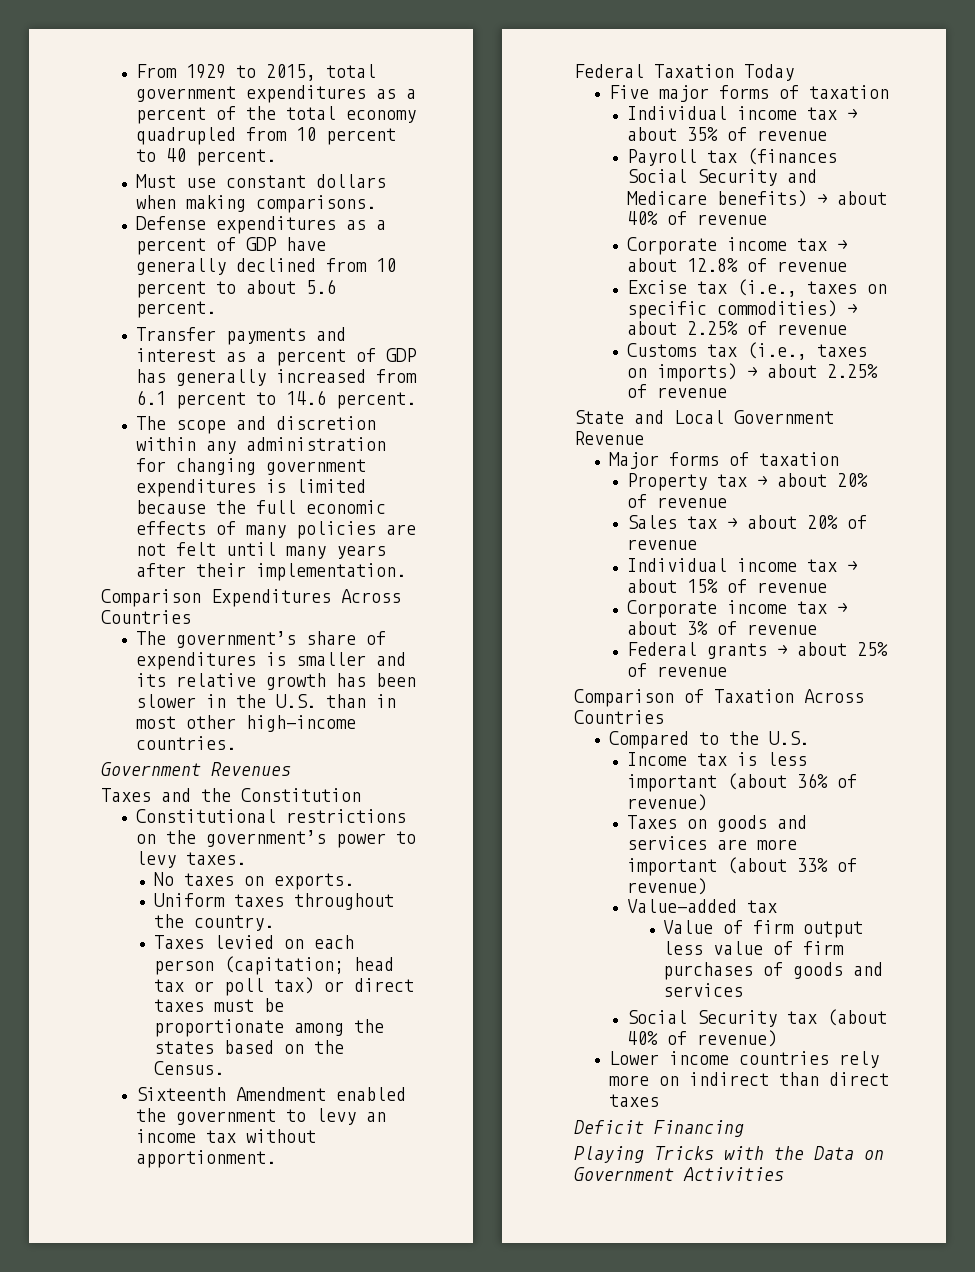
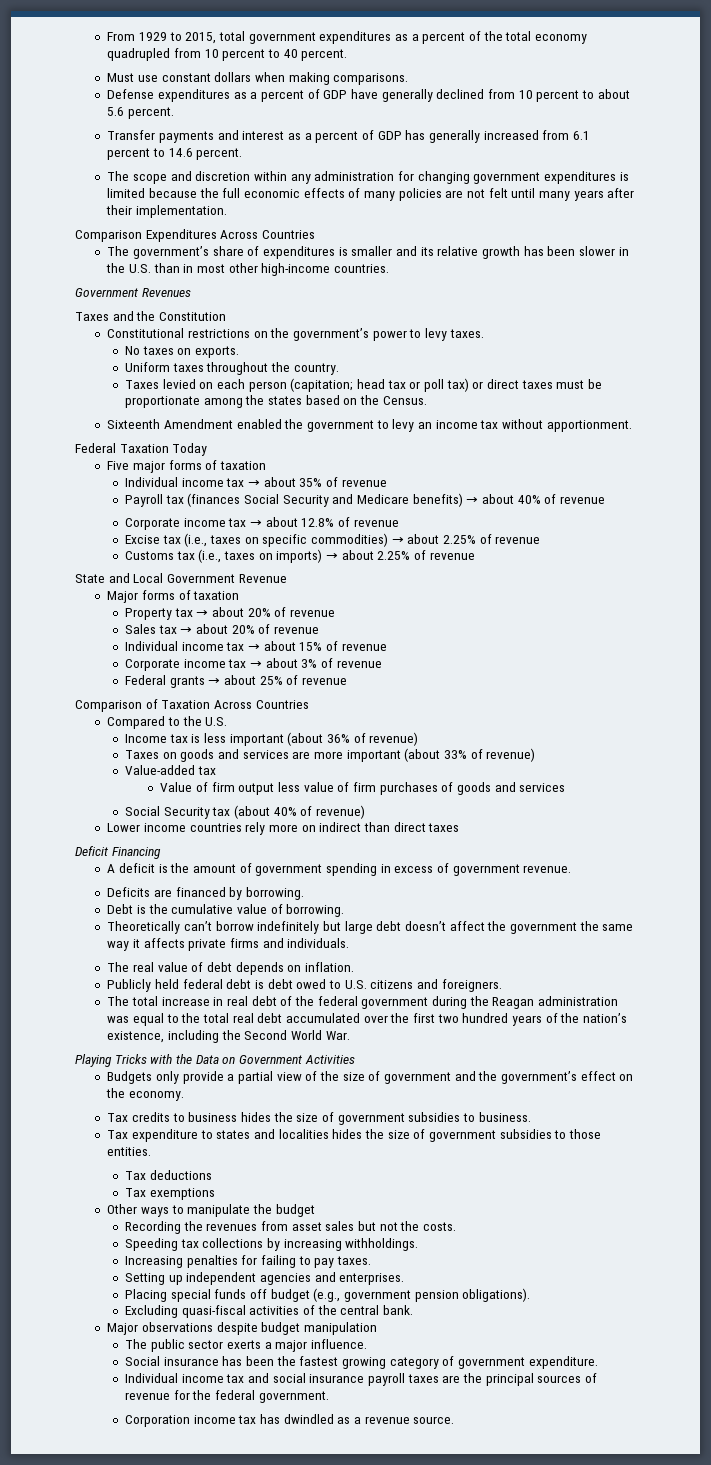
+ A deficit is the amount of government spending in excess of government revenue.
+ Deficits are financed by borrowing.
+ Debt is the cumulative value of borrowing.
+ Theoretically can’t borrow indefinitely but large debt doesn’t affect the government the same way it affects private firms and individuals.
+ The real value of debt depends on inflation.
+ Publicly held federal debt is debt owed to U.S. citizens and foreigners.
+ The total increase in real debt of the federal government during the Reagan administration was equal to the total real debt accumulated over the first two hundred years of the nation’s existence, including the Second World War.
+ Budgets only provide a partial view of the size of government and the government’s effect on the economy.
+ Tax credits to business hides the size of government subsidies to business.
+ Tax expenditure to states and localities hides the size of government subsidies to those entities.
+ Tax deductions
+ Tax exemptions
+ Other ways to manipulate the budget
+ Recording the revenues from asset sales but not the costs.
+ Speeding tax collections by increasing withholdings.
+ Increasing penalties for failing to pay taxes.
+ Setting up independent agencies and enterprises.
+ Placing special funds off budget (e.g., government pension obligations).
+ Excluding quasi-fiscal activities of the central bank.
+ Major observations despite budget manipulation
+ The public sector exerts a major influence.
+ Social insurance has been the fastest growing category of government expenditure.
+ Individual income tax and social insurance payroll taxes are the principal sources of revenue for the federal government.
+ Corporation income tax has dwindled as a revenue source.

